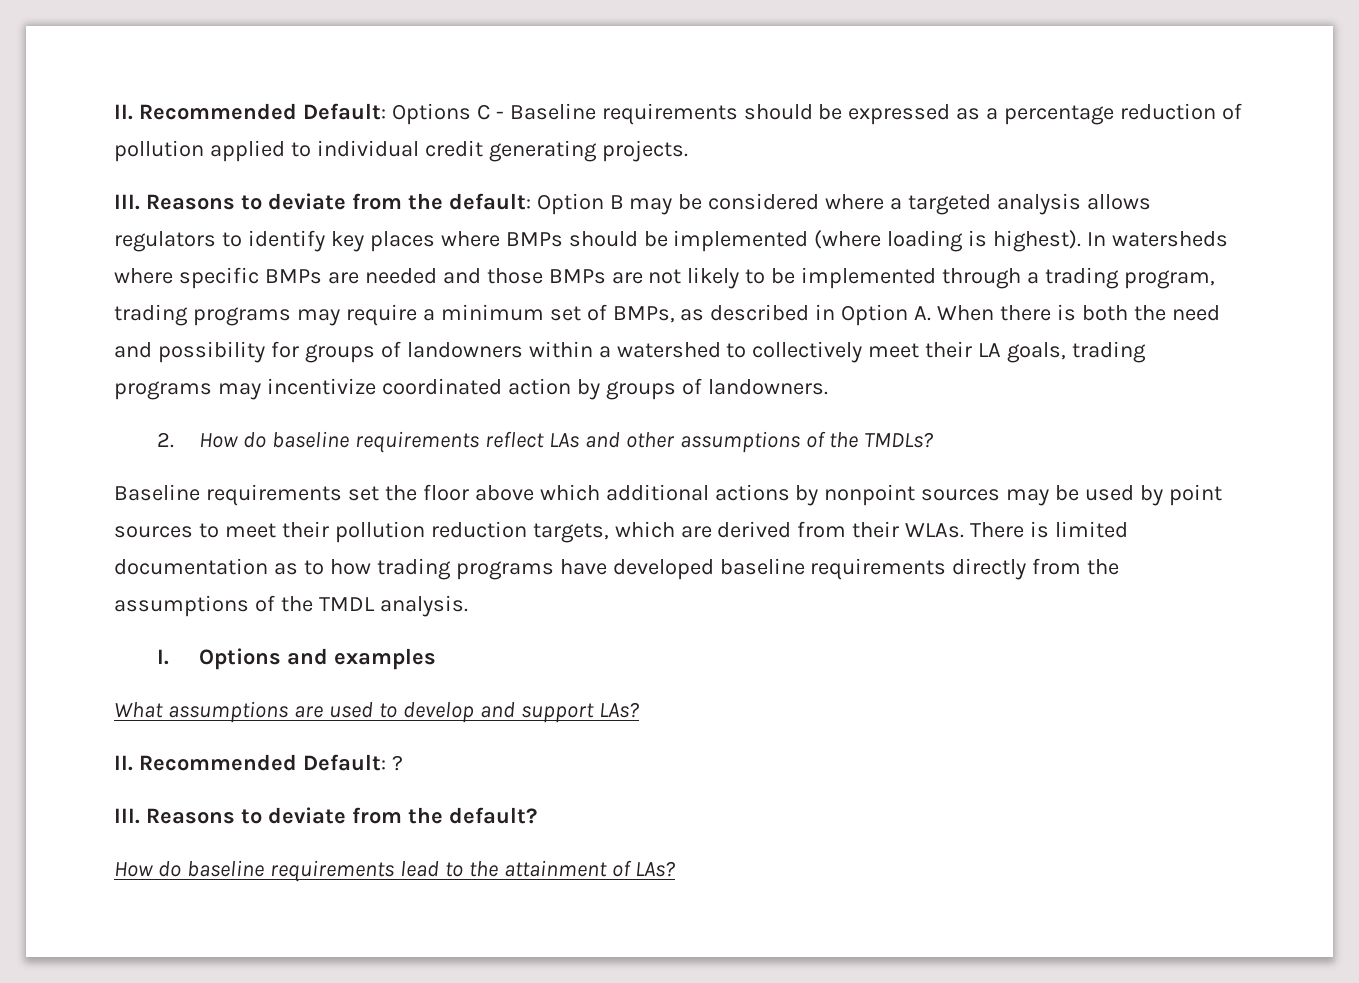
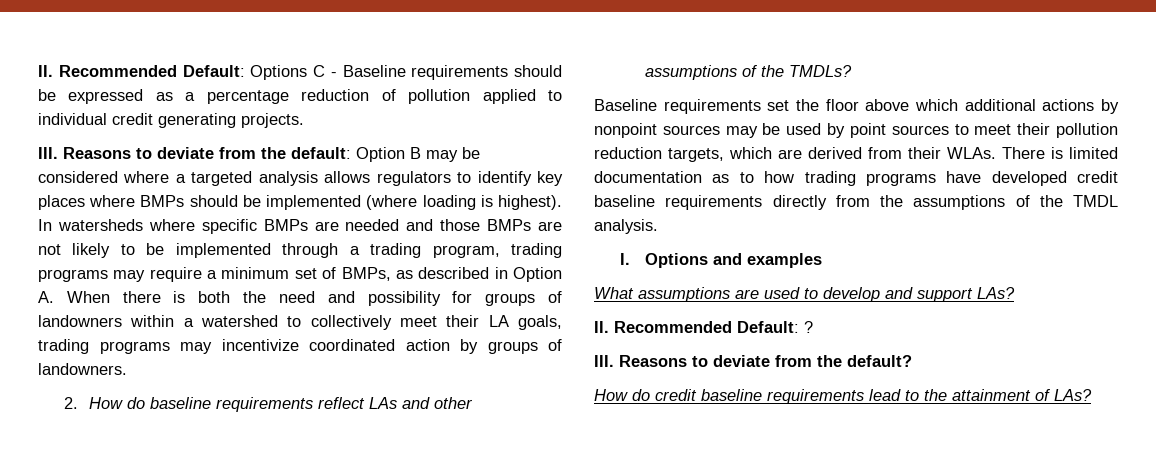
- There is limited documentation as to how trading programs have developed baseline requirements directly from the assumptions of the TMDL analysis.
+ There is limited documentation as to how trading programs have developed credit baseline requirements directly from the assumptions of the TMDL analysis.
- How do baseline requirements lead to the attainment of LAs?
+ How do credit baseline requirements lead to the attainment of LAs?

